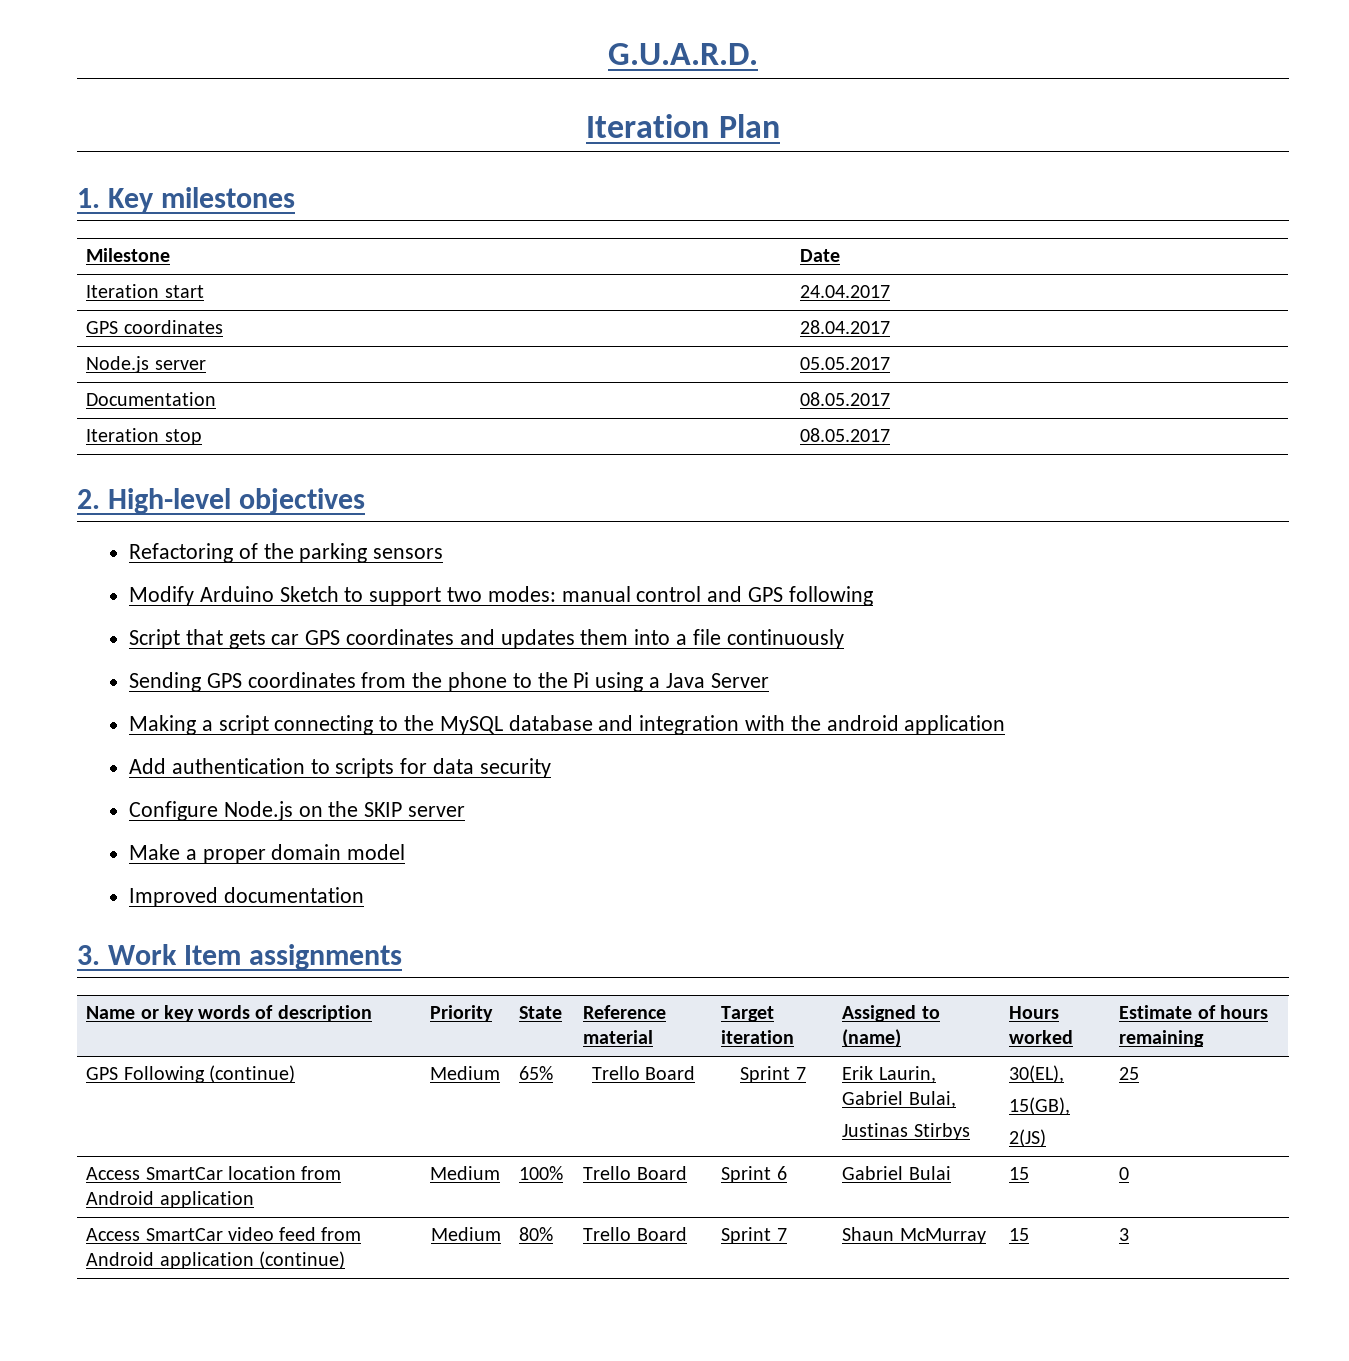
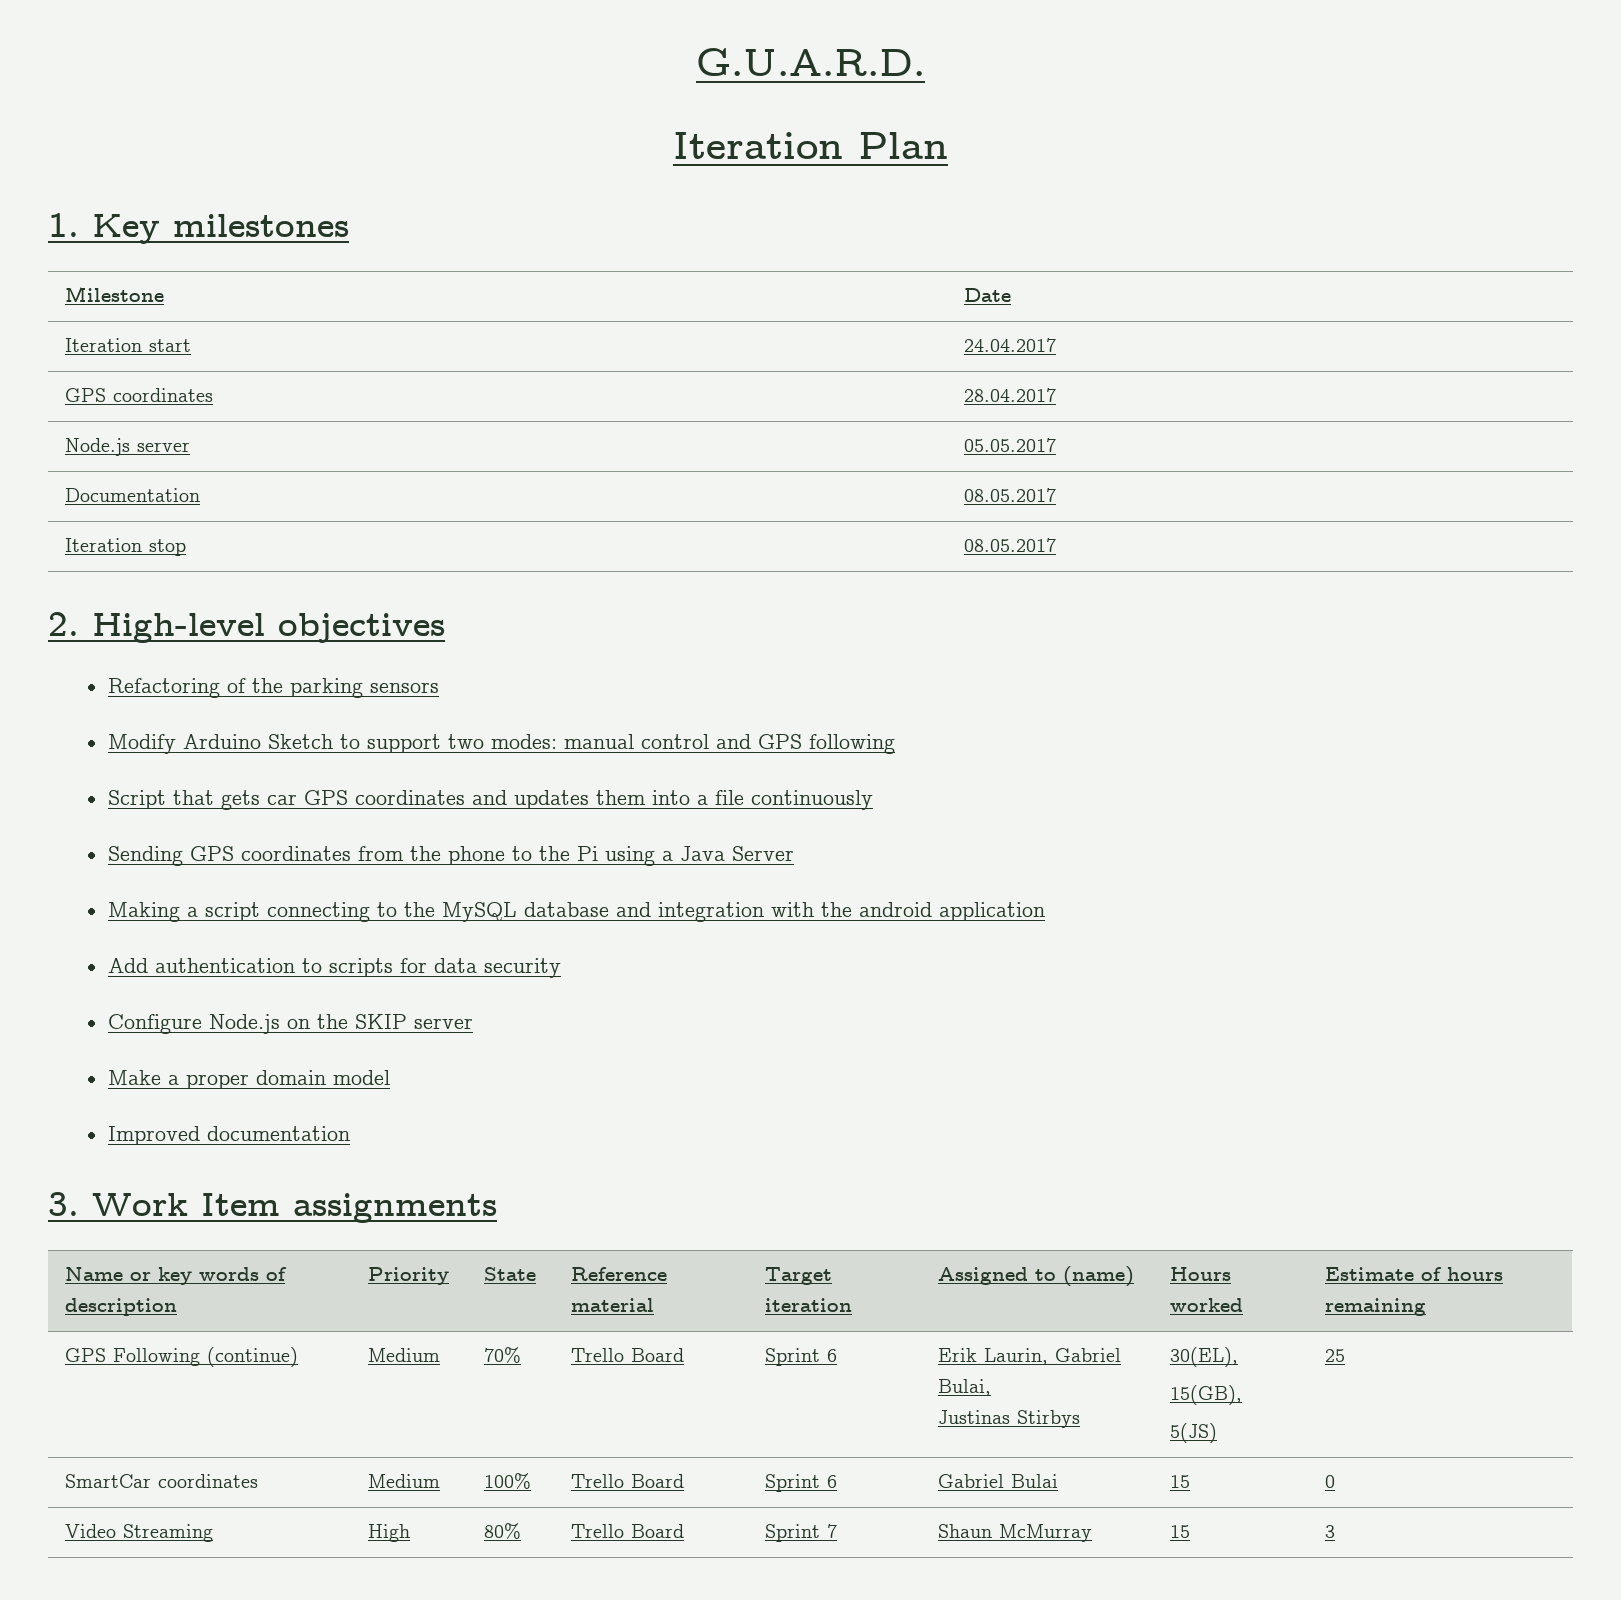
- GPS Following (continue) | Medium | 65% | Trello Board | Sprint 7 | Erik Laurin, Gabriel Bulai,
+ GPS Following (continue) | Medium | 70% | Trello Board | Sprint 6 | Erik Laurin, Gabriel Bulai,
  Justinas Stirbys | 30(EL),
  15(GB),
- 2(JS) | 25
+ 5(JS) | 25
- Access SmartCar location from Android application | Medium | 100% | Trello Board | Sprint 6 | Gabriel Bulai | 15 | 0
+ SmartCar coordinates | Medium | 100% | Trello Board | Sprint 6 | Gabriel Bulai | 15 | 0
- Access SmartCar video feed from Android application (continue) | Medium | 80% | Trello Board | Sprint 7 | Shaun McMurray | 15 | 3
+ Video Streaming | High | 80% | Trello Board | Sprint 7 | Shaun McMurray | 15 | 3

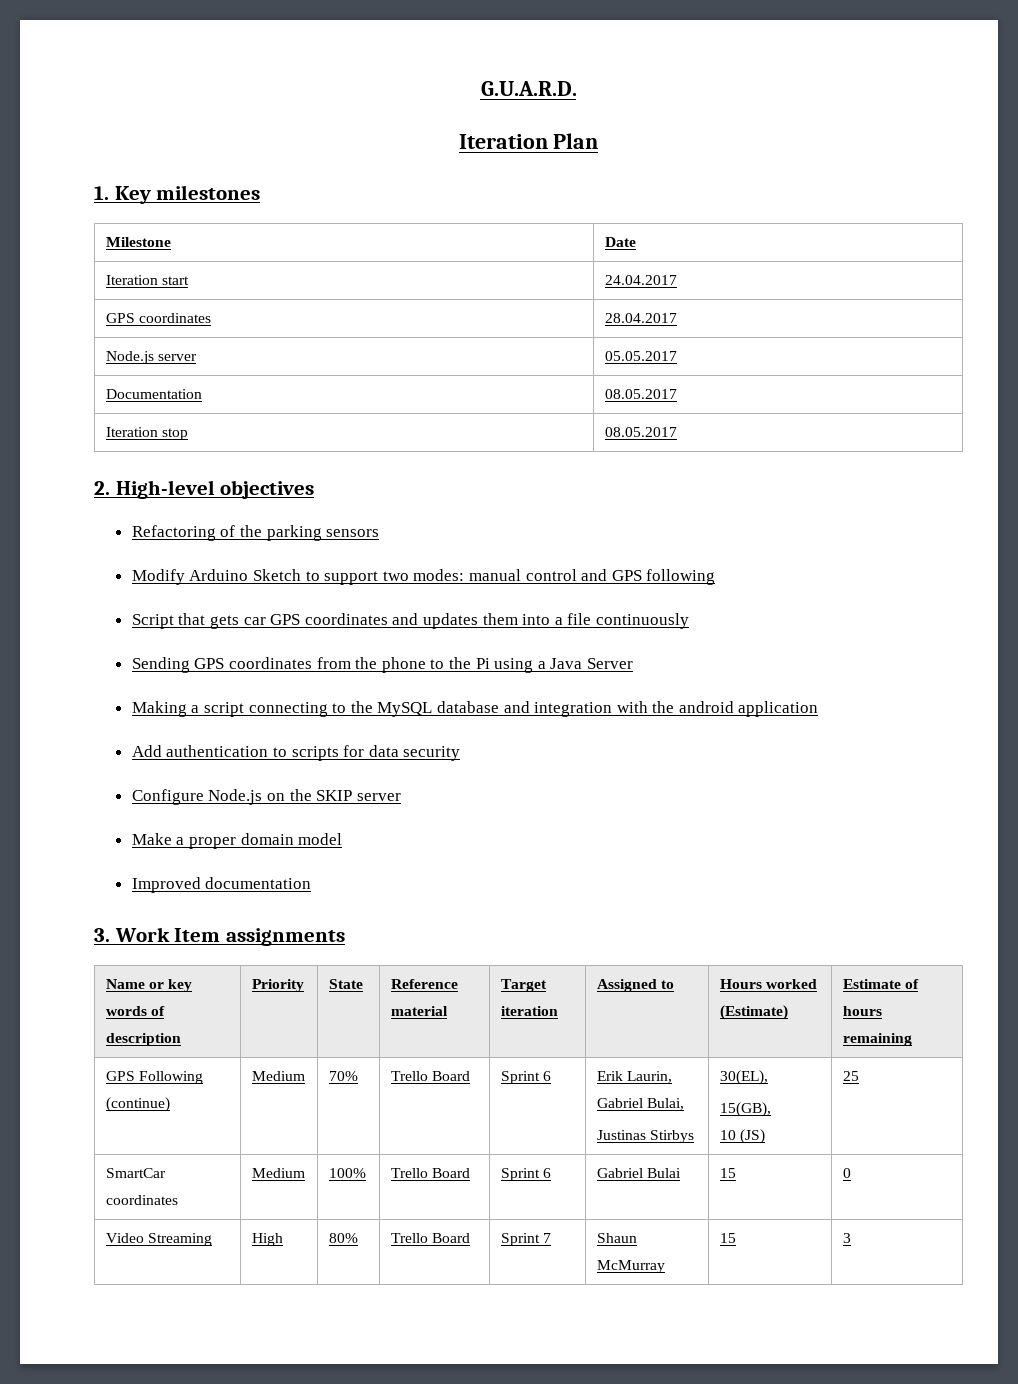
- Name or key words of description | Priority | State | Reference material | Target iteration | Assigned to (name) | Hours worked | Estimate of hours remaining
+ Name or key words of description | Priority | State | Reference material | Target iteration | Assigned to | Hours worked (Estimate) | Estimate of hours remaining
  GPS Following (continue) | Medium | 70% | Trello Board | Sprint 6 | Erik Laurin, Gabriel Bulai,
  Justinas Stirbys | 30(EL),
  15(GB),
- 5(JS) | 25
+ 10 (JS) | 25

